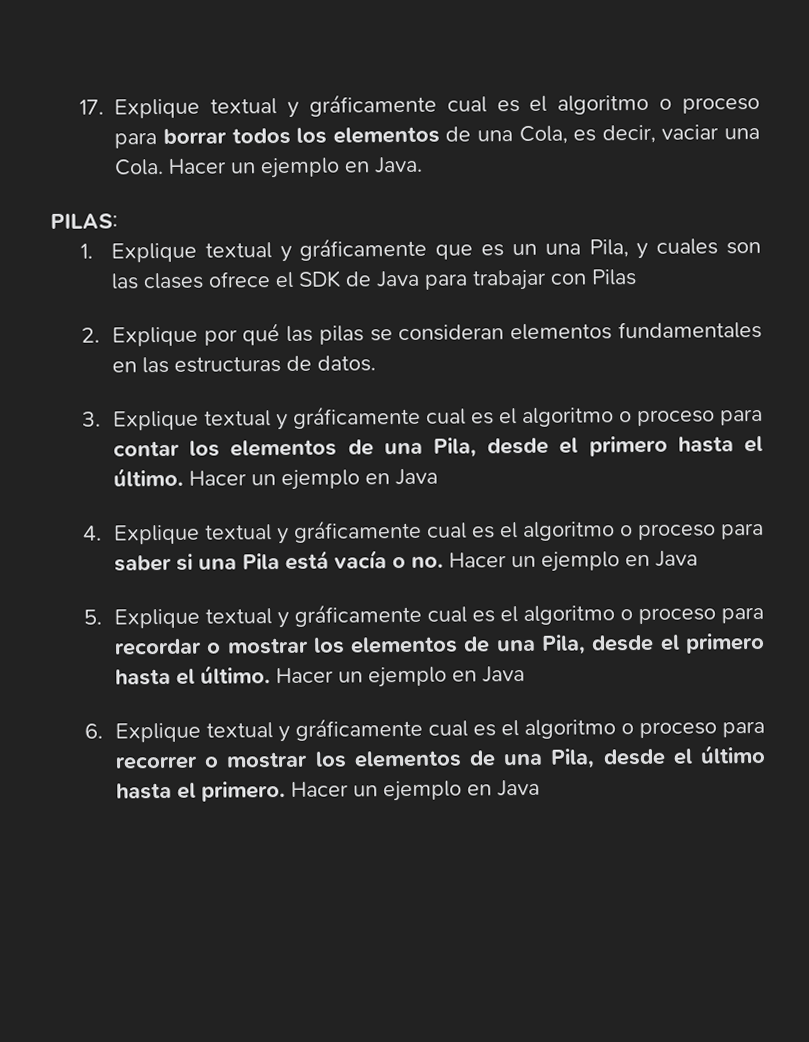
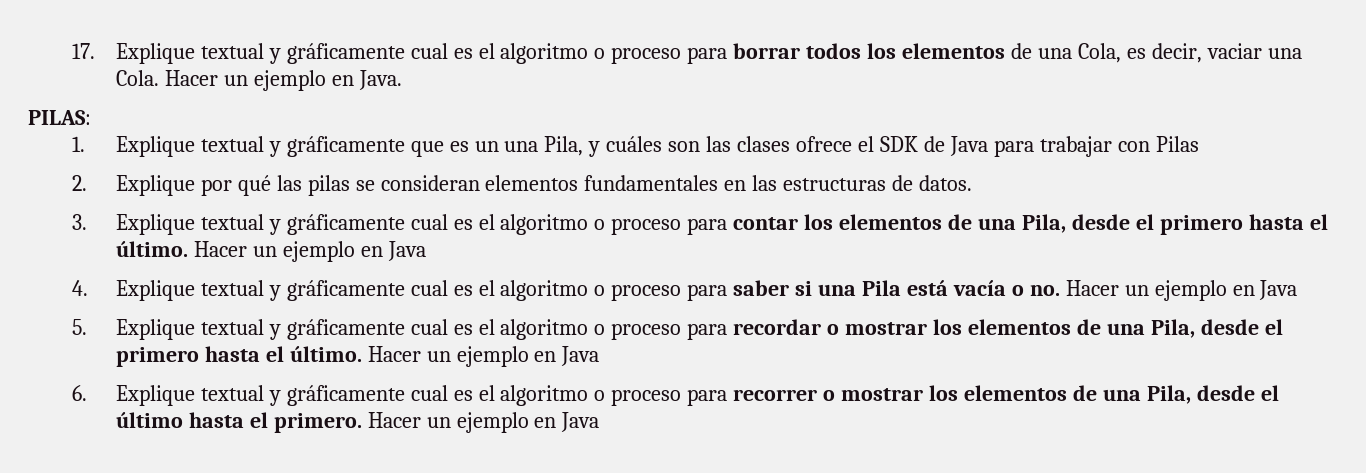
- 1. Explique textual y gráficamente que es un una Pila, y cuales son las clases ofrece el SDK de Java para trabajar con Pilas
+ 1. Explique textual y gráficamente que es un una Pila, y cuáles son las clases ofrece el SDK de Java para trabajar con Pilas

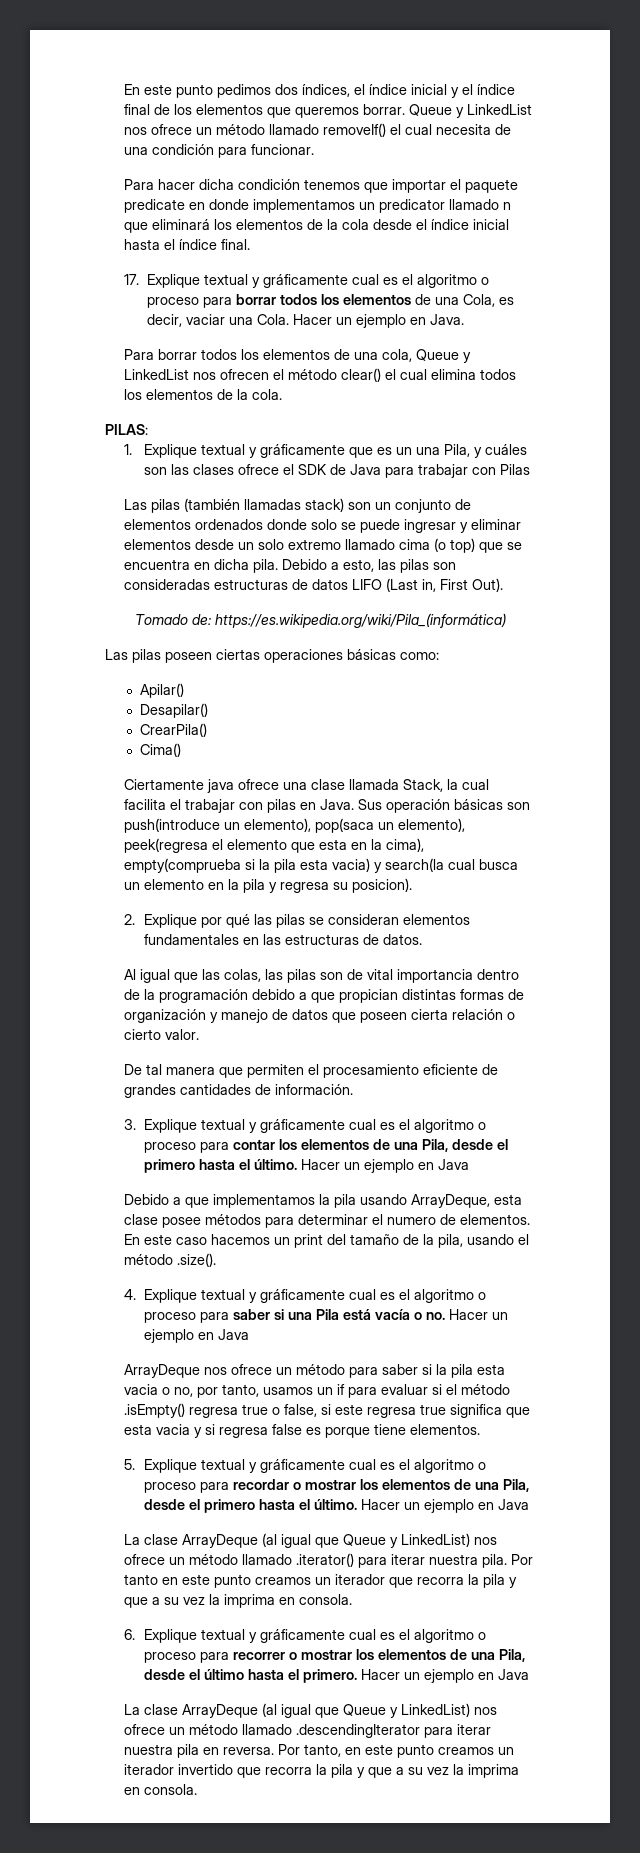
+ En este punto pedimos dos índices, el índice inicial y el índice final de los elementos que queremos borrar. Queue y LinkedList nos ofrece un método llamado removeIf() el cual necesita de una condición para funcionar.
+ Para hacer dicha condición tenemos que importar el paquete predicate en donde implementamos un predicator llamado n que eliminará los elementos de la cola desde el índice inicial hasta el índice final.
+ Para borrar todos los elementos de una cola, Queue y LinkedList nos ofrecen el método clear() el cual elimina todos los elementos de la cola.
+ Las pilas (también llamadas stack) son un conjunto de elementos ordenados donde solo se puede ingresar y eliminar elementos desde un solo extremo llamado cima (o top) que se encuentra en dicha pila. Debido a esto, las pilas son consideradas estructuras de datos LIFO (Last in, First Out).
+ Tomado de: https://es.wikipedia.org/wiki/Pila_(informática)
+ Las pilas poseen ciertas operaciones básicas como:
+ Apilar()
+ Desapilar()
+ CrearPila()
+ Cima()
+ Ciertamente java ofrece una clase llamada Stack, la cual facilita el trabajar con pilas en Java. Sus operación básicas son push(introduce un elemento), pop(saca un elemento), peek(regresa el elemento que esta en la cima), empty(comprueba si la pila esta vacia) y search(la cual busca un elemento en la pila y regresa su posicion).
+ Al igual que las colas, las pilas son de vital importancia dentro de la programación debido a que propician distintas formas de organización y manejo de datos que poseen cierta relación o cierto valor.
+ De tal manera que permiten el procesamiento eficiente de grandes cantidades de información.
+ Debido a que implementamos la pila usando ArrayDeque, esta clase posee métodos para determinar el numero de elementos. En este caso hacemos un print del tamaño de la pila, usando el método .size().
+ ArrayDeque nos ofrece un método para saber si la pila esta vacia o no, por tanto, usamos un if para evaluar si el método .isEmpty() regresa true o false, si este regresa true significa que esta vacia y si regresa false es porque tiene elementos.
+ La clase ArrayDeque (al igual que Queue y LinkedList) nos ofrece un método llamado .iterator() para iterar nuestra pila. Por tanto en este punto creamos un iterador que recorra la pila y que a su vez la imprima en consola.
+ La clase ArrayDeque (al igual que Queue y LinkedList) nos ofrece un método llamado .descendingIterator para iterar nuestra pila en reversa. Por tanto, en este punto creamos un iterador invertido que recorra la pila y que a su vez la imprima en consola.

